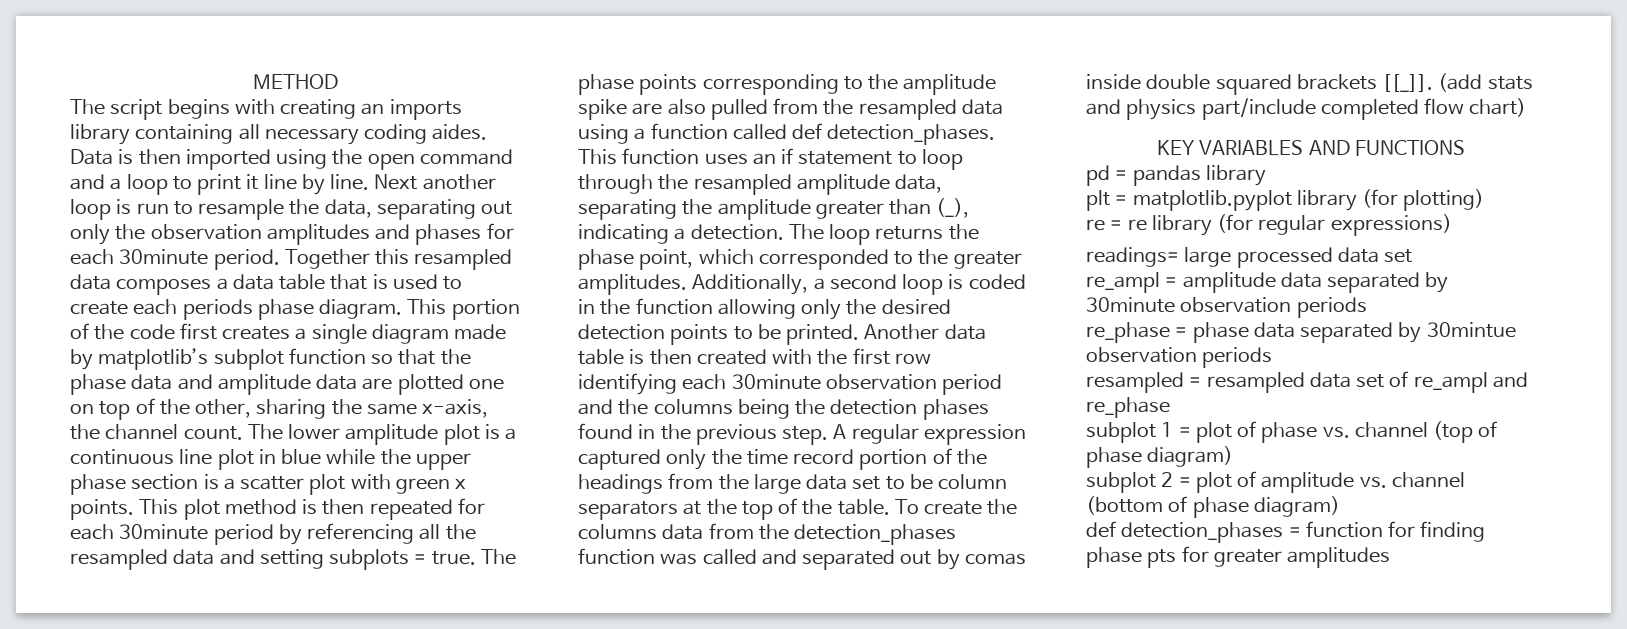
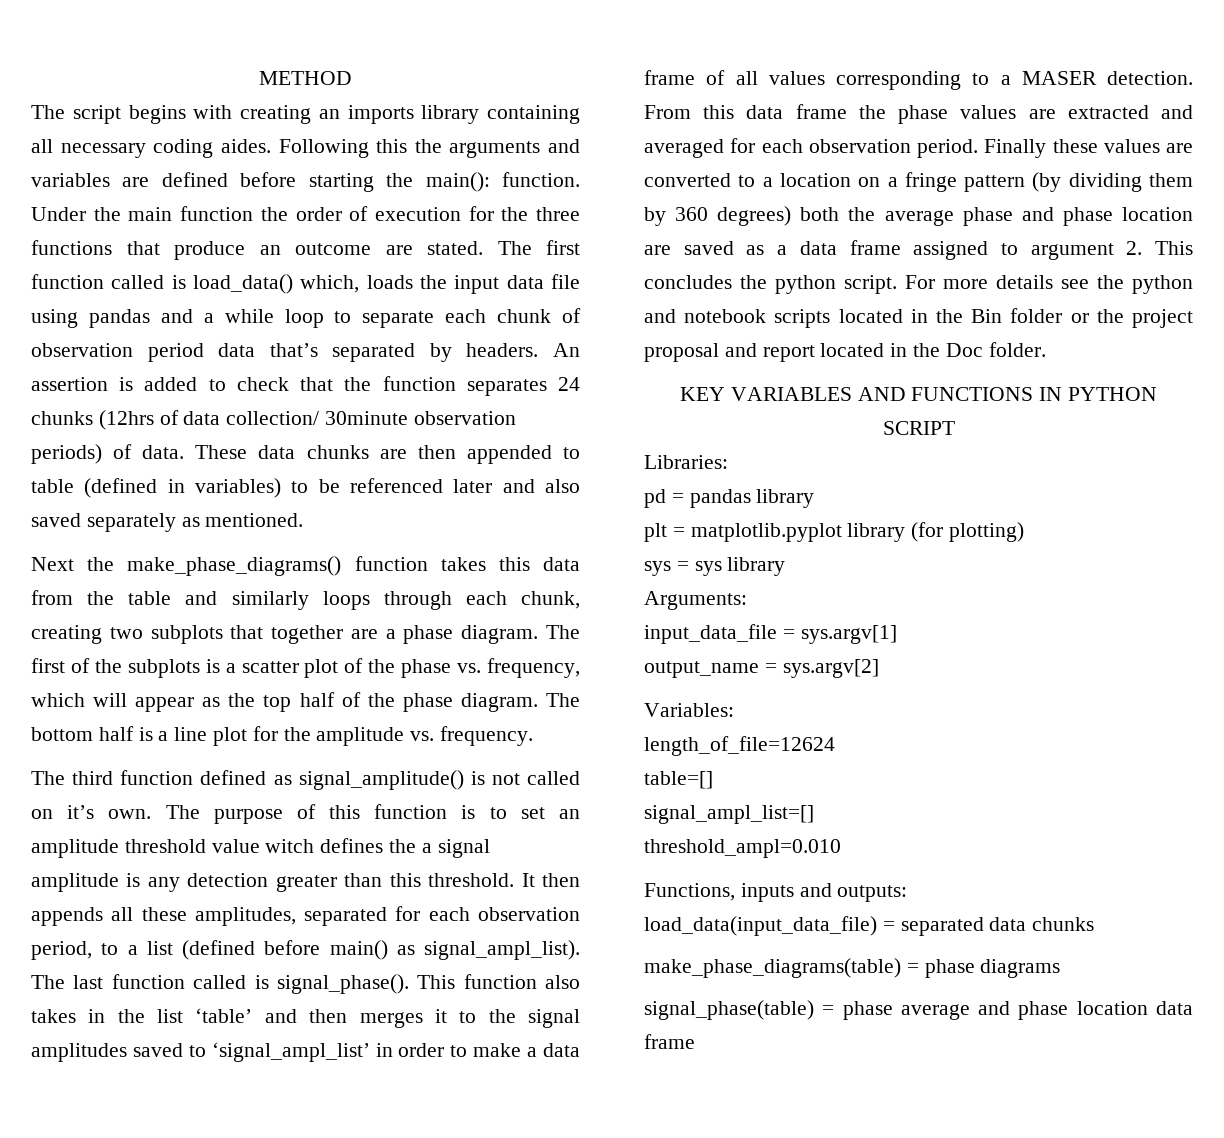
- Data is then imported using the open command and a loop to print it line by line. Next another loop is run to resample the data, separating out only the observation amplitudes and phases for each 30minute period. Together this resampled data composes a data table that is used to create each periods phase diagram. This portion of the code first creates a single diagram made by matplotlib’s subplot function so that the phase data and amplitude data are plotted one on top of the other, sharing the same x-axis, the channel count. The lower amplitude plot is a continuous line plot in blue while the upper phase section is a scatter plot with green x points. This plot method is then repeated for each 30minute period by referencing all the resampled data and setting subplots = true. The phase points corresponding to the amplitude spike are also pulled from the resampled data using a function called def detection_phases. This function uses an if statement to loop through the resampled amplitude data, separating the amplitude greater than (_), indicating a detection. The loop returns the phase point, which corresponded to the greater amplitudes. Additionally, a second loop is coded in the function allowing only the desired detection points to be printed. Another data table is then created with the first row identifying each 30minute observation period and the columns being the detection phases found in the previous step. A regular expression captured only the time record portion of the headings from the large data set to be column separators at the top of the table. To create the columns data from the detection_phases function was called and separated out by comas inside double squared brackets [[_]]. (add stats and physics part/include completed flow chart)
+ Following this the arguments and variables are defined before starting the main(): function. Under the main function the order of execution for the three functions that produce an outcome are stated. The first function called is load_data() which, loads the input data file using pandas and a while loop to separate each chunk of observation period data that’s separated by headers. An assertion is added to check that the function separates 24 chunks (12hrs of data collection/ 30minute observation periods) of data. These data chunks are then appended to table (defined in variables) to be referenced later and also saved separately as mentioned.
+ Next the make_phase_diagrams() function takes this data from the table and similarly loops through each chunk, creating two subplots that together are a phase diagram. The first of the subplots is a scatter plot of the phase vs. frequency, which will appear as the top half of the phase diagram. The bottom half is a line plot for the amplitude vs. frequency.
+ The third function defined as signal_amplitude() is not called on it’s own. The purpose of this function is to set an amplitude threshold value witch defines the a signal amplitude is any detection greater than this threshold. It then appends all these amplitudes, separated for each observation period, to a list (defined before main() as signal_ampl_list). The last function called is signal_phase(). This function also takes in the list ‘table’ and then merges it to the signal amplitudes saved to ‘signal_ampl_list’ in order to make a data frame of all values corresponding to a MASER detection. From this data frame the phase values are extracted and averaged for each observation period. Finally these values are converted to a location on a fringe pattern (by dividing them by 360 degrees) both the average phase and phase location are saved as a data frame assigned to argument 2. This concludes the python script. For more details see the python and notebook scripts located in the Bin folder or the project proposal and report located in the Doc folder.
- KEY VARIABLES AND FUNCTIONS
+ KEY VARIABLES AND FUNCTIONS IN PYTHON SCRIPT
+ Libraries:
- re = re library (for regular expressions)
- readings= large processed data set
- re_ampl = amplitude data separated by 30minute observation periods
- re_phase = phase data separated by 30mintue observation periods
- resampled = resampled data set of re_ampl and re_phase
- subplot 1 = plot of phase vs. channel (top of phase diagram)
- subplot 2 = plot of amplitude vs. channel (bottom of phase diagram)
- def detection_phases = function for finding phase pts for greater amplitudes
+ sys = sys library
+ Arguments:
+ input_data_file = sys.argv[1]
+ output_name = sys.argv[2]
+ Variables:
+ length_of_file=12624
+ table=[]
+ signal_ampl_list=[]
+ threshold_ampl=0.010
+ Functions, inputs and outputs:
+ load_data(input_data_file) = separated data chunks
+ make_phase_diagrams(table) = phase diagrams
+ signal_phase(table) = phase average and phase location data frame

